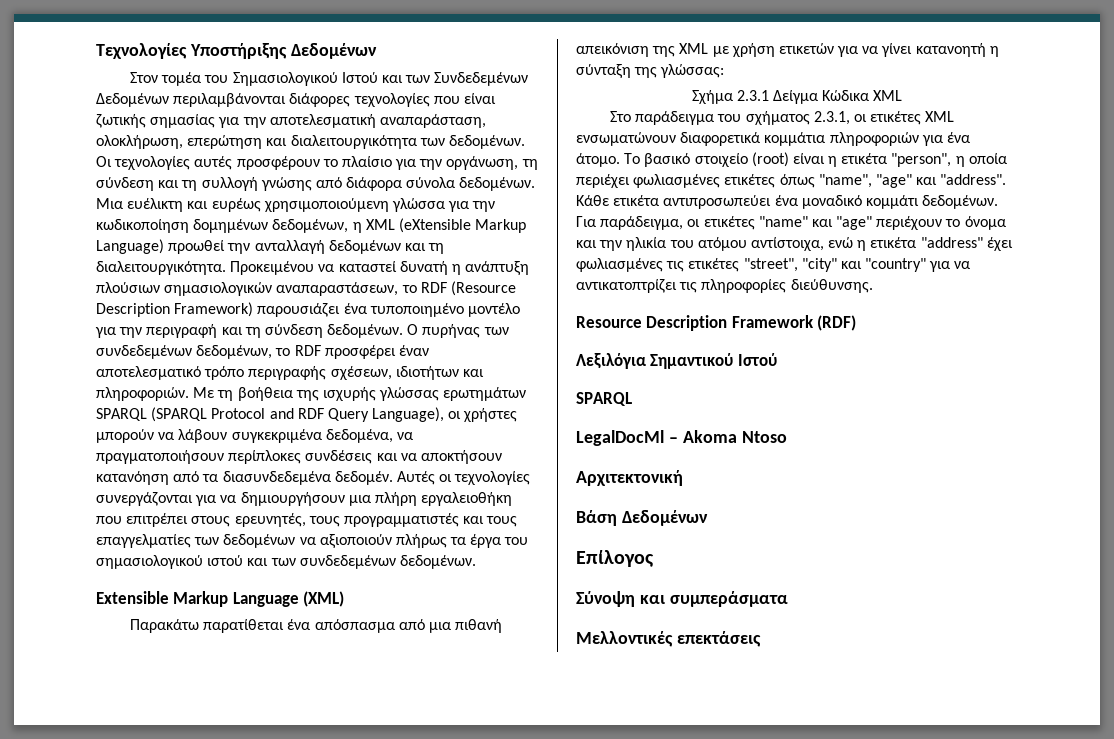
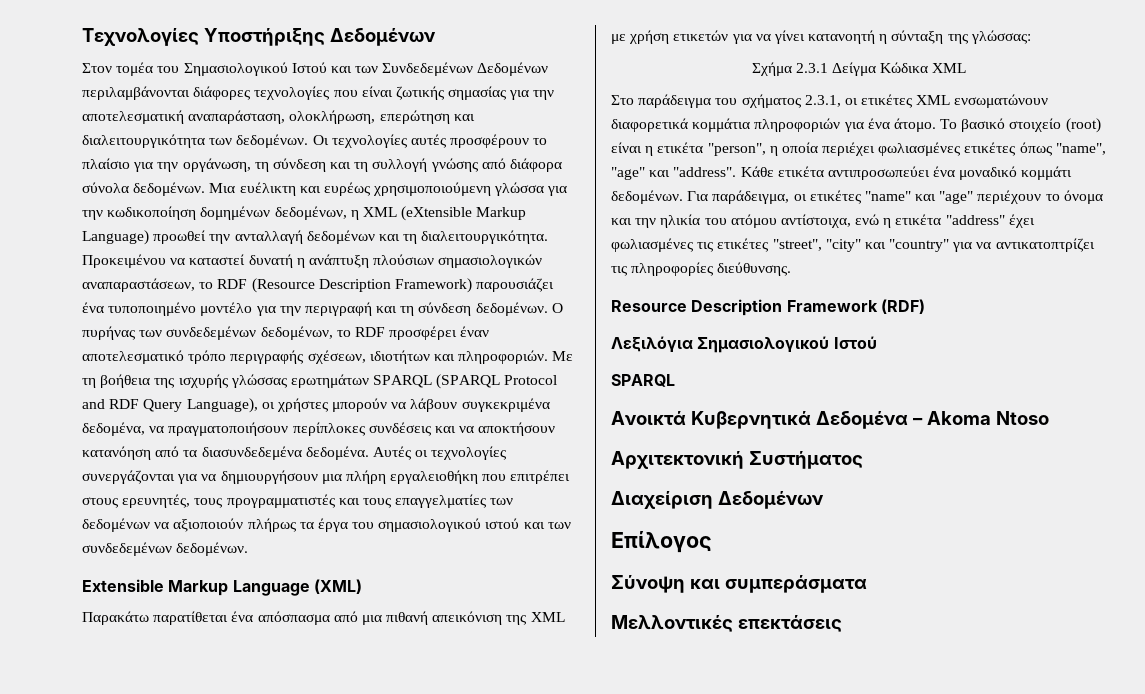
- Με τη βοήθεια της ισχυρής γλώσσας ερωτημάτων SPARQL (SPARQL Protocol and RDF Query Language), οι χρήστες μπορούν να λάβουν συγκεκριμένα δεδομένα, να πραγματοποιήσουν περίπλοκες συνδέσεις και να αποκτήσουν κατανόηση από τα διασυνδεδεμένα δεδομέν.
+ Με τη βοήθεια της ισχυρής γλώσσας ερωτημάτων SPARQL (SPARQL Protocol and RDF Query Language), οι χρήστες μπορούν να λάβουν συγκεκριμένα δεδομένα, να πραγματοποιήσουν περίπλοκες συνδέσεις και να αποκτήσουν κατανόηση από τα διασυνδεδεμένα δεδομένα.
- Λεξιλόγια Σημαντικού Ιστού
+ Λεξιλόγια Σημασιολογικού Ιστού
- LegalDocMl – Akoma Ntoso
+ Ανοικτά Κυβερνητικά Δεδομένα – Akoma Ntoso
- Αρχιτεκτονική
- Βάση Δεδομένων
+ Αρχιτεκτονική Συστήματος
+ Διαχείριση Δεδομένων

